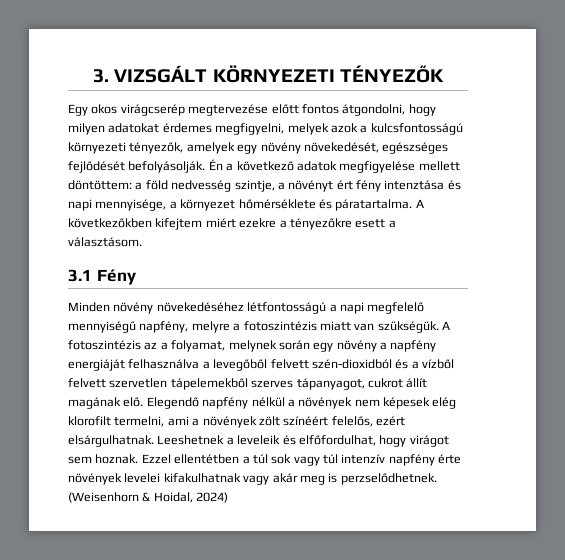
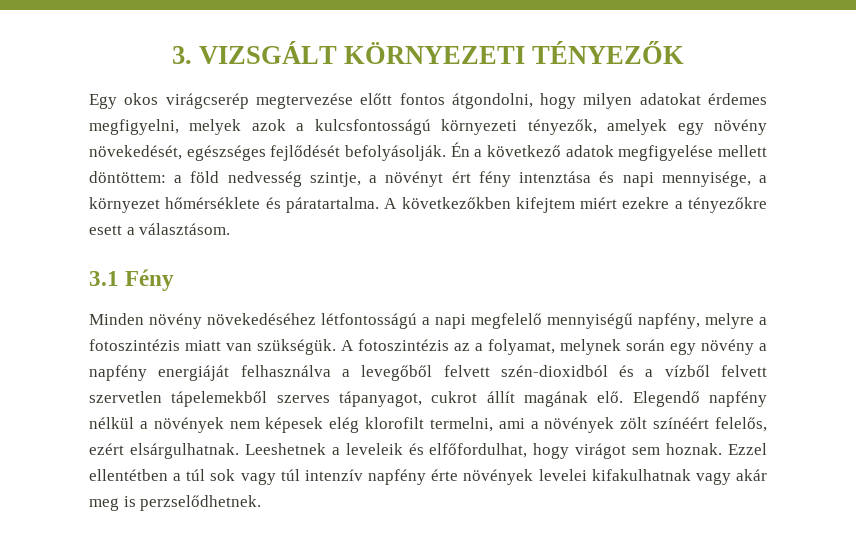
- (Weisenhorn & Hoidal, 2024)

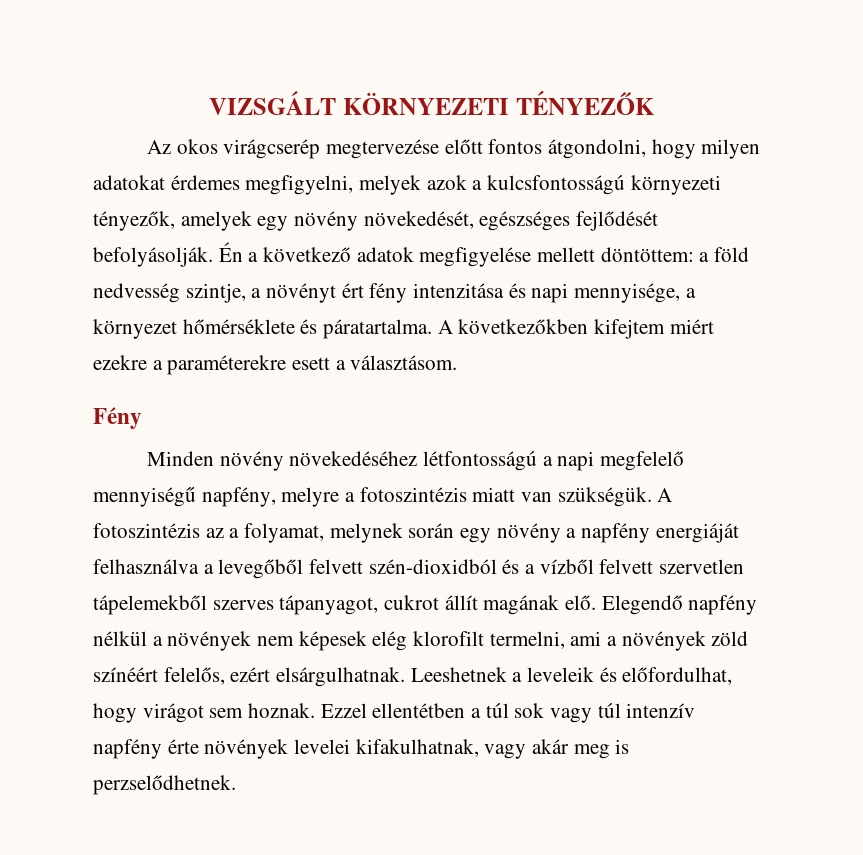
- 3. VIZSGÁLT KÖRNYEZETI TÉNYEZŐK
+ VIZSGÁLT KÖRNYEZETI TÉNYEZŐK
- Egy okos virágcserép megtervezése előtt fontos átgondolni, hogy milyen adatokat érdemes megfigyelni, melyek azok a kulcsfontosságú környezeti tényezők, amelyek egy növény növekedését, egészséges fejlődését befolyásolják.
+ Az okos virágcserép megtervezése előtt fontos átgondolni, hogy milyen adatokat érdemes megfigyelni, melyek azok a kulcsfontosságú környezeti tényezők, amelyek egy növény növekedését, egészséges fejlődését befolyásolják.
- Én a következő adatok megfigyelése mellett döntöttem: a föld nedvesség szintje, a növényt ért fény intenztása és napi mennyisége, a környezet hőmérséklete és páratartalma.
+ Én a következő adatok megfigyelése mellett döntöttem: a föld nedvesség szintje, a növényt ért fény intenzitása és napi mennyisége, a környezet hőmérséklete és páratartalma.
- A következőkben kifejtem miért ezekre a tényezőkre esett a választásom.
+ A következőkben kifejtem miért ezekre a paraméterekre esett a választásom.
- 3.1 Fény
+ Fény
- Elegendő napfény nélkül a növények nem képesek elég klorofilt termelni, ami a növények zölt színéért felelős, ezért elsárgulhatnak.
+ Elegendő napfény nélkül a növények nem képesek elég klorofilt termelni, ami a növények zöld színéért felelős, ezért elsárgulhatnak.
- Leeshetnek a leveleik és elfőfordulhat, hogy virágot sem hoznak.
+ Leeshetnek a leveleik és előfordulhat, hogy virágot sem hoznak.
- Ezzel ellentétben a túl sok vagy túl intenzív napfény érte növények levelei kifakulhatnak vagy akár meg is perzselődhetnek.
+ Ezzel ellentétben a túl sok vagy túl intenzív napfény érte növények levelei kifakulhatnak, vagy akár meg is perzselődhetnek.

